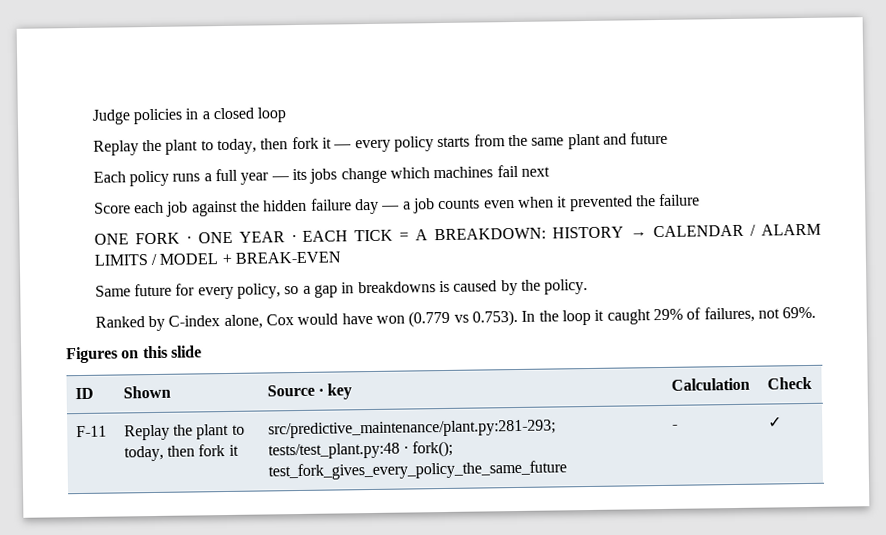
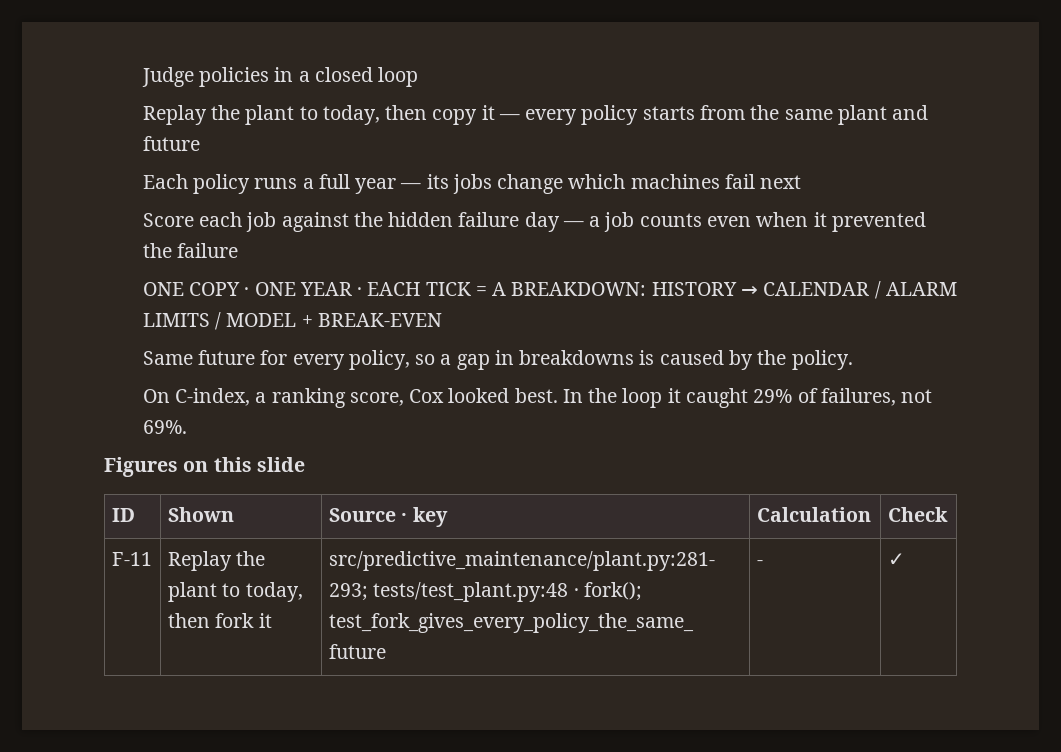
- Replay the plant to today, then fork it — every policy starts from the same plant and future
+ Replay the plant to today, then copy it — every policy starts from the same plant and future
- ONE FORK · ONE YEAR · EACH TICK = A BREAKDOWN: HISTORY → CALENDAR / ALARM LIMITS / MODEL + BREAK-EVEN
+ ONE COPY · ONE YEAR · EACH TICK = A BREAKDOWN: HISTORY → CALENDAR / ALARM LIMITS / MODEL + BREAK-EVEN
- Ranked by C-index alone, Cox would have won (0.779 vs 0.753). In the loop it caught 29% of failures, not 69%.
+ On C-index, a ranking score, Cox looked best. In the loop it caught 29% of failures, not 69%.

